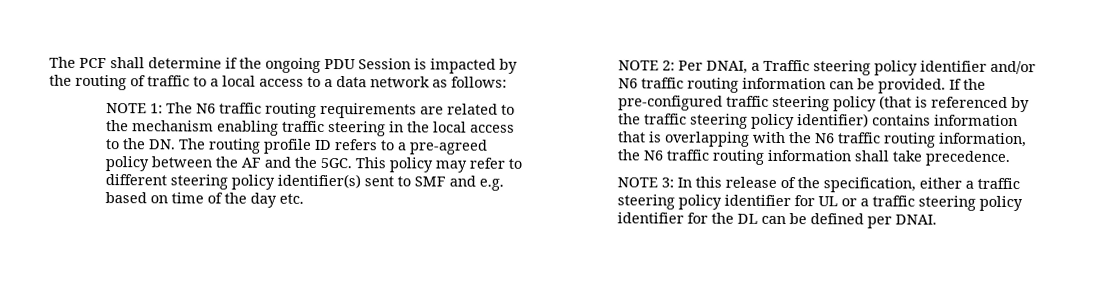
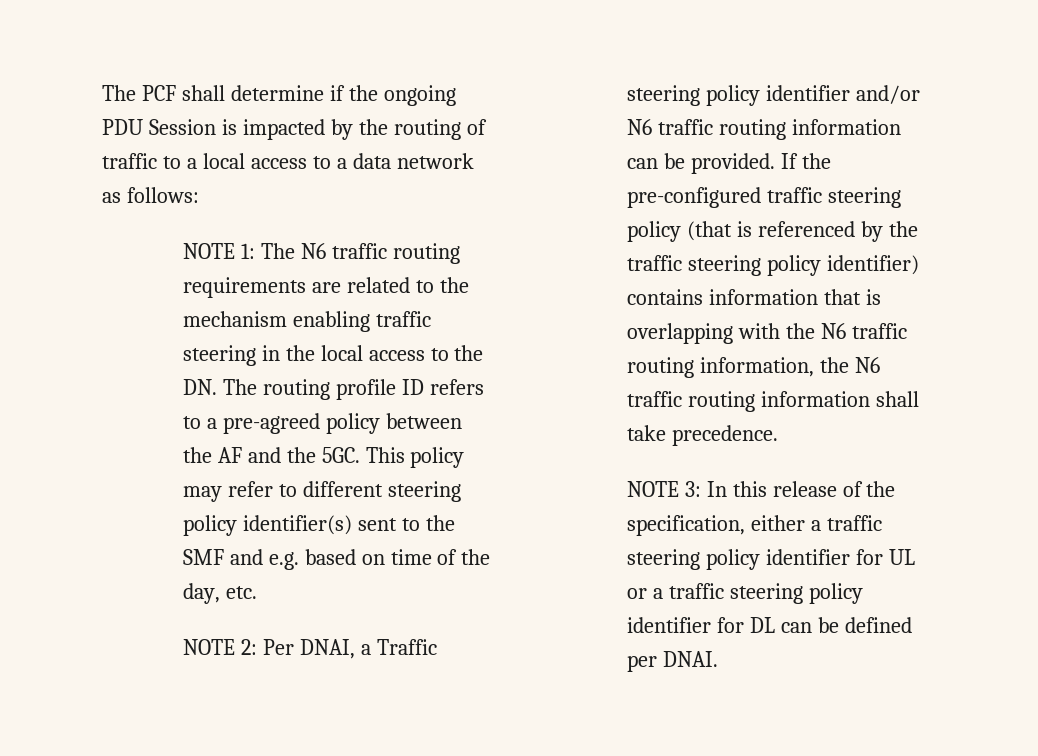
- This policy may refer to different steering policy identifier(s) sent to SMF and e.g. based on time of the day etc.
+ This policy may refer to different steering policy identifier(s) sent to the SMF and e.g. based on time of the day, etc.
- NOTE 3: In this release of the specification, either a traffic steering policy identifier for UL or a traffic steering policy identifier for the DL can be defined per DNAI.
+ NOTE 3: In this release of the specification, either a traffic steering policy identifier for UL or a traffic steering policy identifier for DL can be defined per DNAI.

